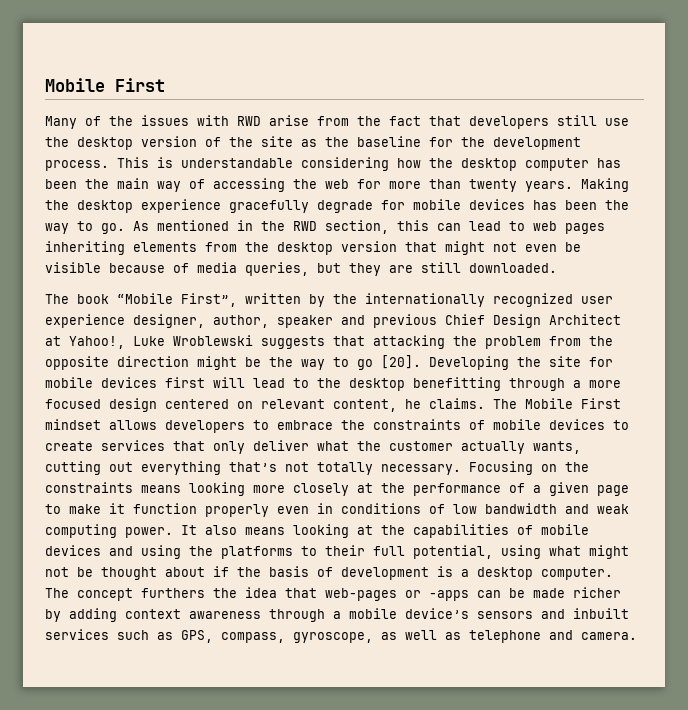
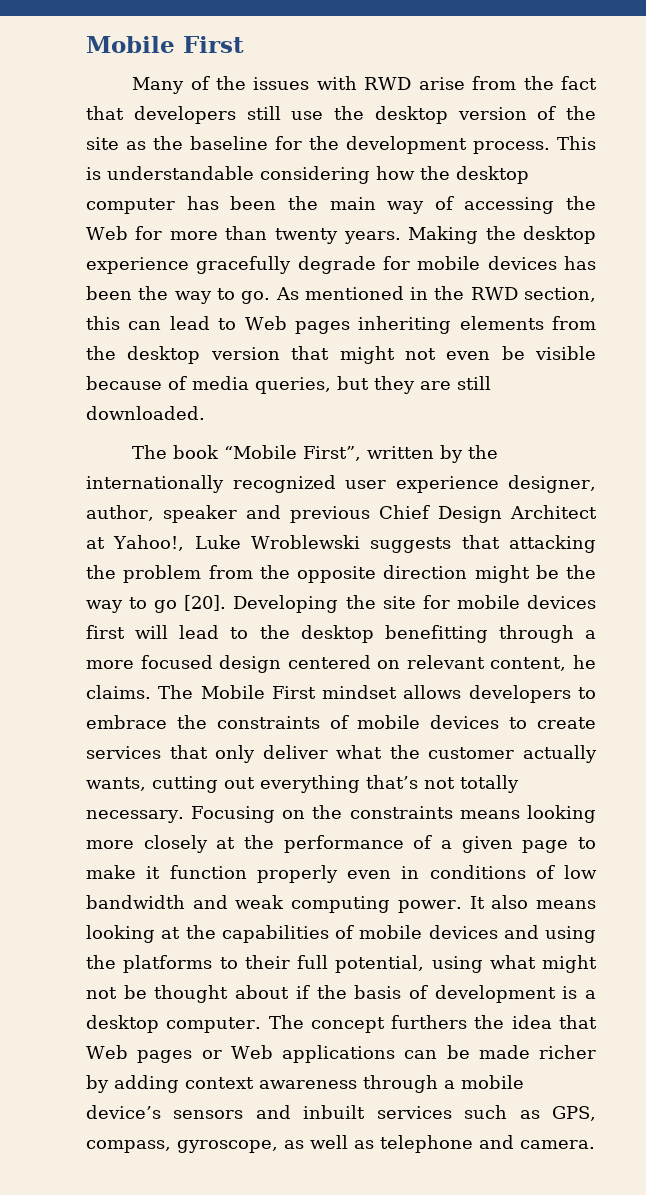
- This is understandable considering how the desktop computer has been the main way of accessing the web for more than twenty years.
+ This is understandable considering how the desktop computer has been the main way of accessing the Web for more than twenty years.
- As mentioned in the RWD section, this can lead to web pages inheriting elements from the desktop version that might not even be visible because of media queries, but they are still downloaded.
+ As mentioned in the RWD section, this can lead to Web pages inheriting elements from the desktop version that might not even be visible because of media queries, but they are still downloaded.
- The concept furthers the idea that web-pages or -apps can be made richer by adding context awareness through a mobile device’s sensors and inbuilt services such as GPS, compass, gyroscope, as well as telephone and camera.
+ The concept furthers the idea that Web pages or Web applications can be made richer by adding context awareness through a mobile device’s sensors and inbuilt services such as GPS, compass, gyroscope, as well as telephone and camera.

